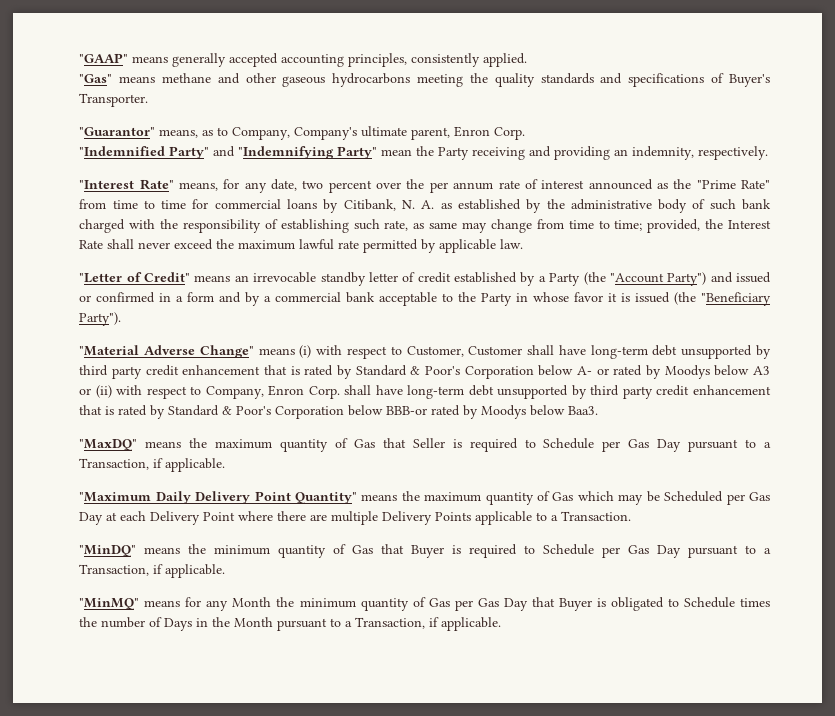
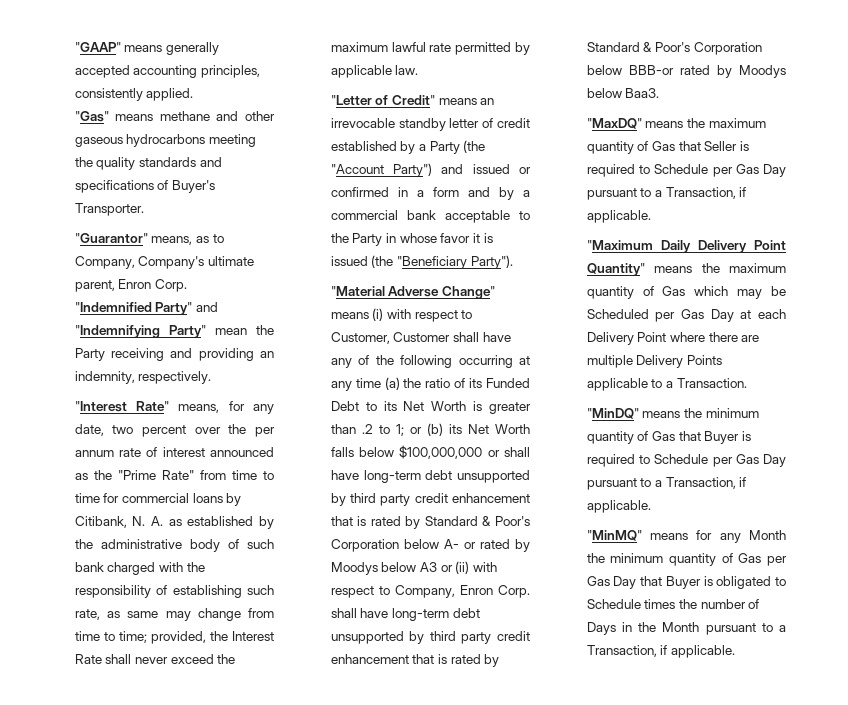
- "Material Adverse Change" means (i) with respect to Customer, Customer shall have long-term debt unsupported by third party credit enhancement that is rated by Standard & Poor's Corporation below A- or rated by Moodys below A3 or (ii) with respect to Company, Enron Corp. shall have long-term debt unsupported by third party credit enhancement that is rated by Standard & Poor's Corporation below BBB-or rated by Moodys below Baa3.
+ "Material Adverse Change" means (i) with respect to Customer, Customer shall have any of the following occurring at any time (a) the ratio of its Funded Debt to its Net Worth is greater than .2 to 1; or (b) its Net Worth falls below $100,000,000 or shall have long-term debt unsupported by third party credit enhancement that is rated by Standard & Poor's Corporation below A- or rated by Moodys below A3 or (ii) with respect to Company, Enron Corp. shall have long-term debt unsupported by third party credit enhancement that is rated by Standard & Poor's Corporation below BBB-or rated by Moodys below Baa3.

